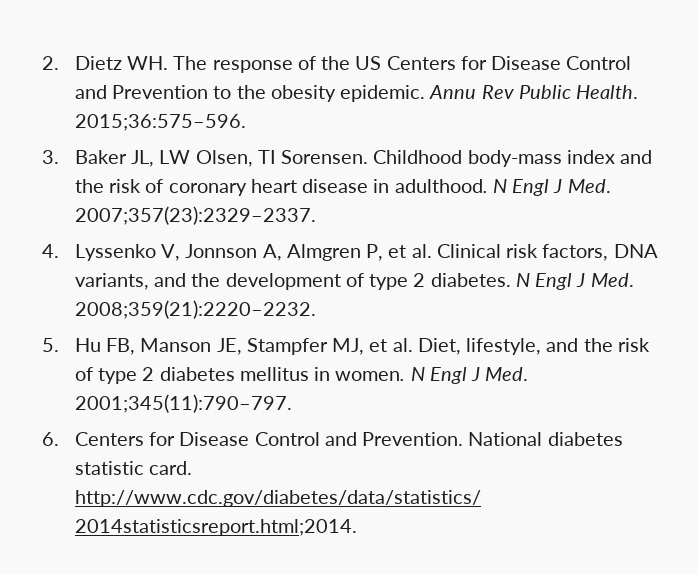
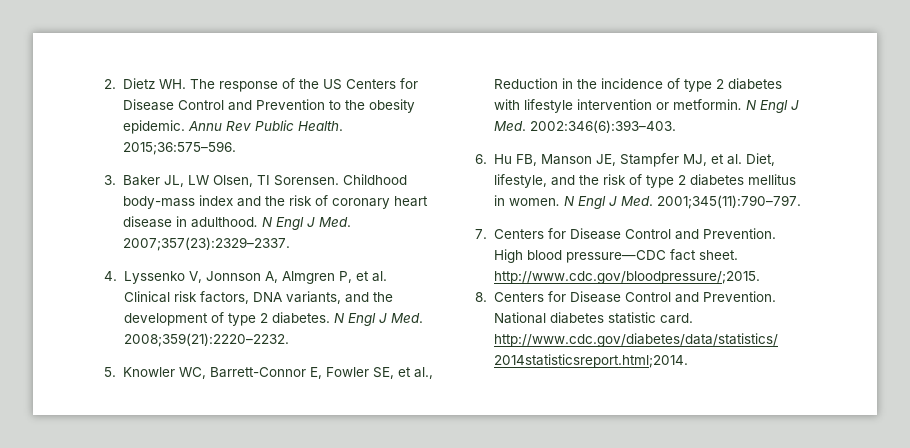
- 5. Hu FB, Manson JE, Stampfer MJ, et al. Diet, lifestyle, and the risk of type 2 diabetes mellitus in women.
+ 5. Knowler WC, Barrett-Connor E, Fowler SE, et al., Reduction in the incidence of type 2 diabetes with lifestyle intervention or metformin. N Engl J Med. 2002:346(6):393–403.
+ 6. Hu FB, Manson JE, Stampfer MJ, et al. Diet, lifestyle, and the risk of type 2 diabetes mellitus in women.
- 6. Centers for Disease Control and Prevention.
+ 7. Centers for Disease Control and Prevention. High blood pressure—CDC fact sheet. http://www.cdc.gov/bloodpressure/;2015.
+ 8. Centers for Disease Control and Prevention.

